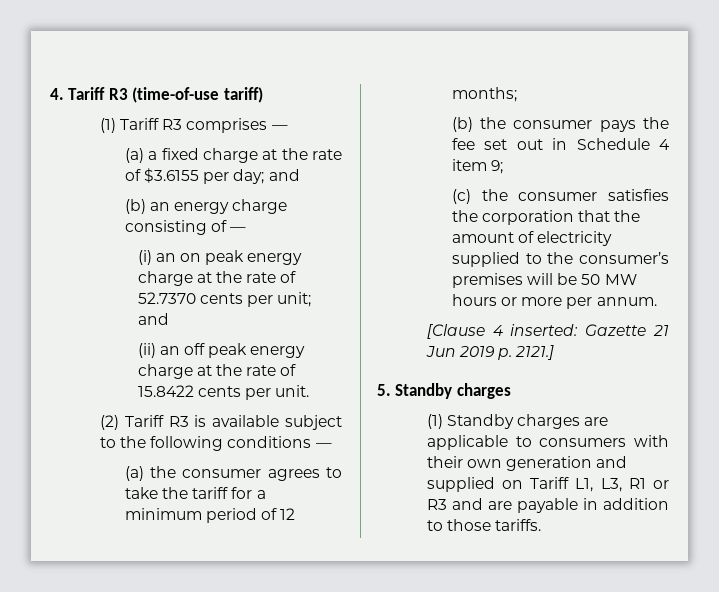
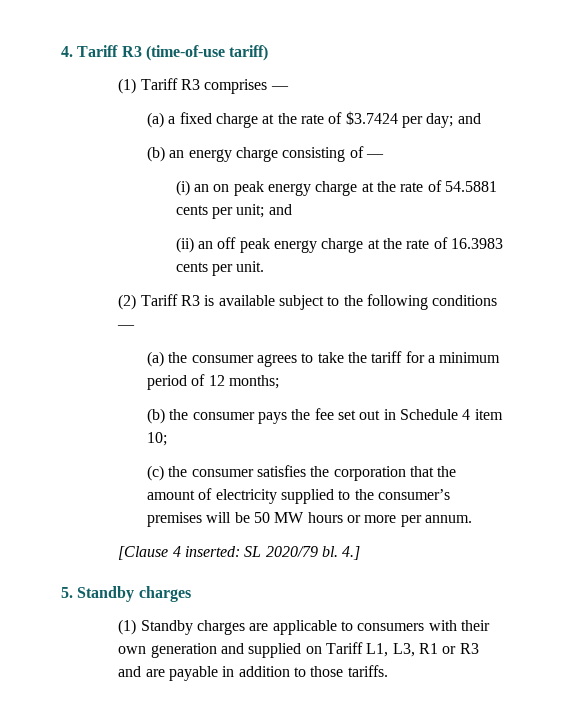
- (a) a fixed charge at the rate of $3.6155 per day; and
+ (a) a fixed charge at the rate of $3.7424 per day; and
- (i) an on peak energy charge at the rate of 52.7370 cents per unit; and
+ (i) an on peak energy charge at the rate of 54.5881 cents per unit; and
- (ii) an off peak energy charge at the rate of 15.8422 cents per unit.
+ (ii) an off peak energy charge at the rate of 16.3983 cents per unit.
- (b) the consumer pays the fee set out in Schedule 4 item 9;
+ (b) the consumer pays the fee set out in Schedule 4 item 10;
- [Clause 4 inserted: Gazette 21 Jun 2019 p. 2121.]
+ [Clause 4 inserted: SL 2020/79 bl. 4.]

